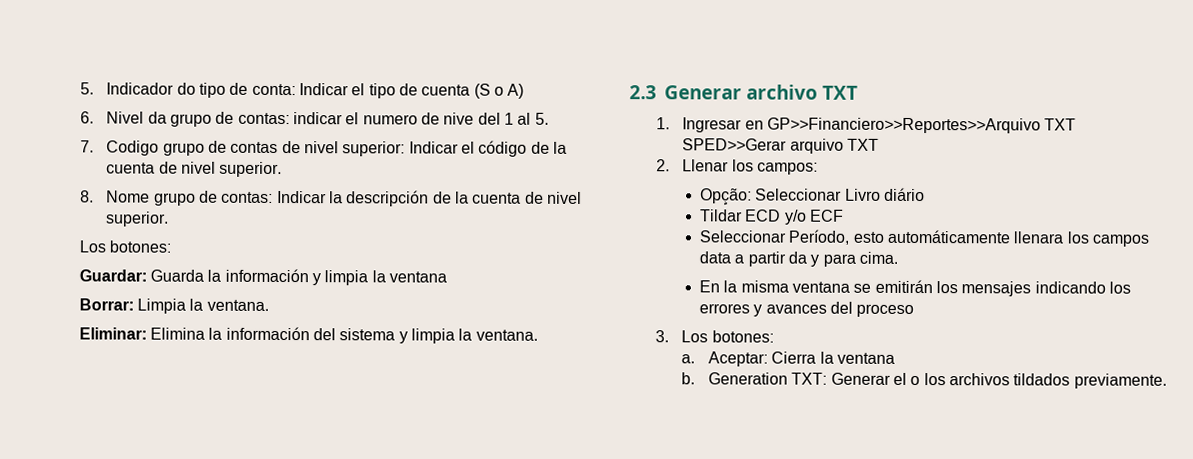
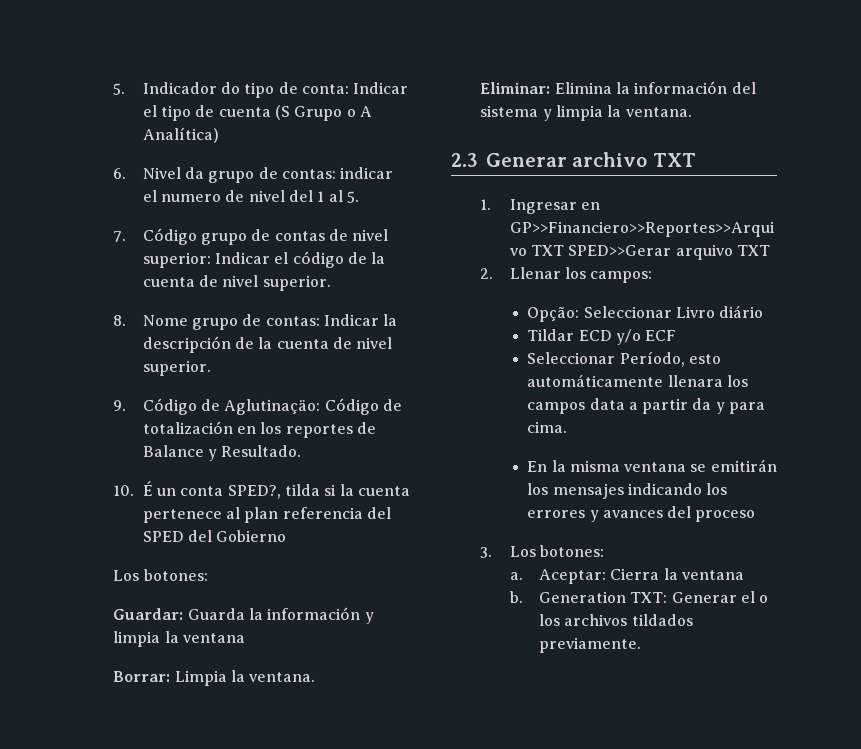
- 5. Indicador do tipo de conta: Indicar el tipo de cuenta (S o A)
+ 5. Indicador do tipo de conta: Indicar el tipo de cuenta (S Grupo o A Analítica)
- 6. Nivel da grupo de contas: indicar el numero de nive del 1 al 5.
+ 6. Nivel da grupo de contas: indicar el numero de nivel del 1 al 5.
- 7. Codigo grupo de contas de nivel superior: Indicar el código de la cuenta de nivel superior.
+ 7. Código grupo de contas de nivel superior: Indicar el código de la cuenta de nivel superior.
+ 9. Código de Aglutinaçäo: Código de totalización en los reportes de Balance y Resultado.
+ 10. É un conta SPED?, tilda si la cuenta pertenece al plan referencia del SPED del Gobierno

